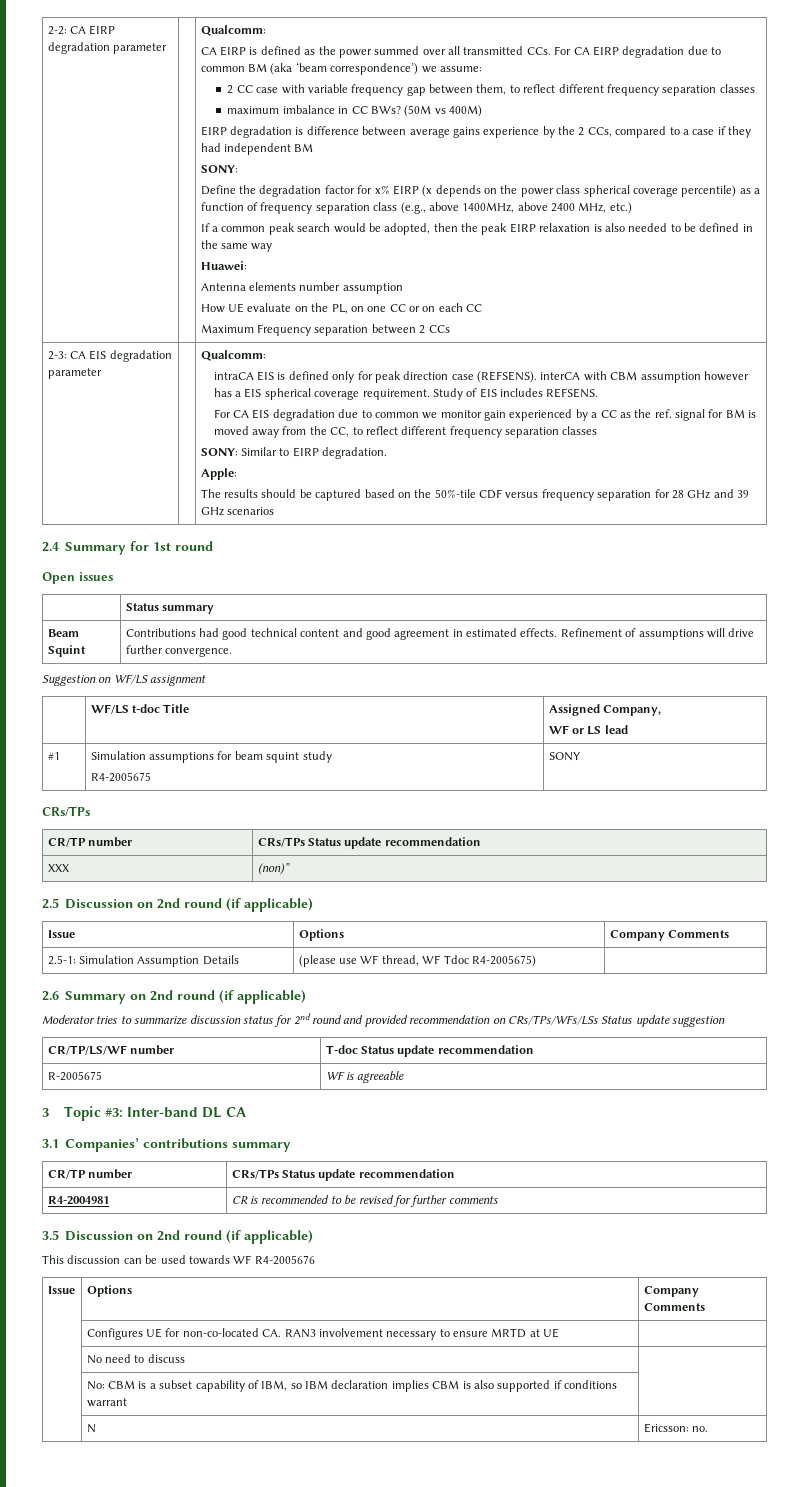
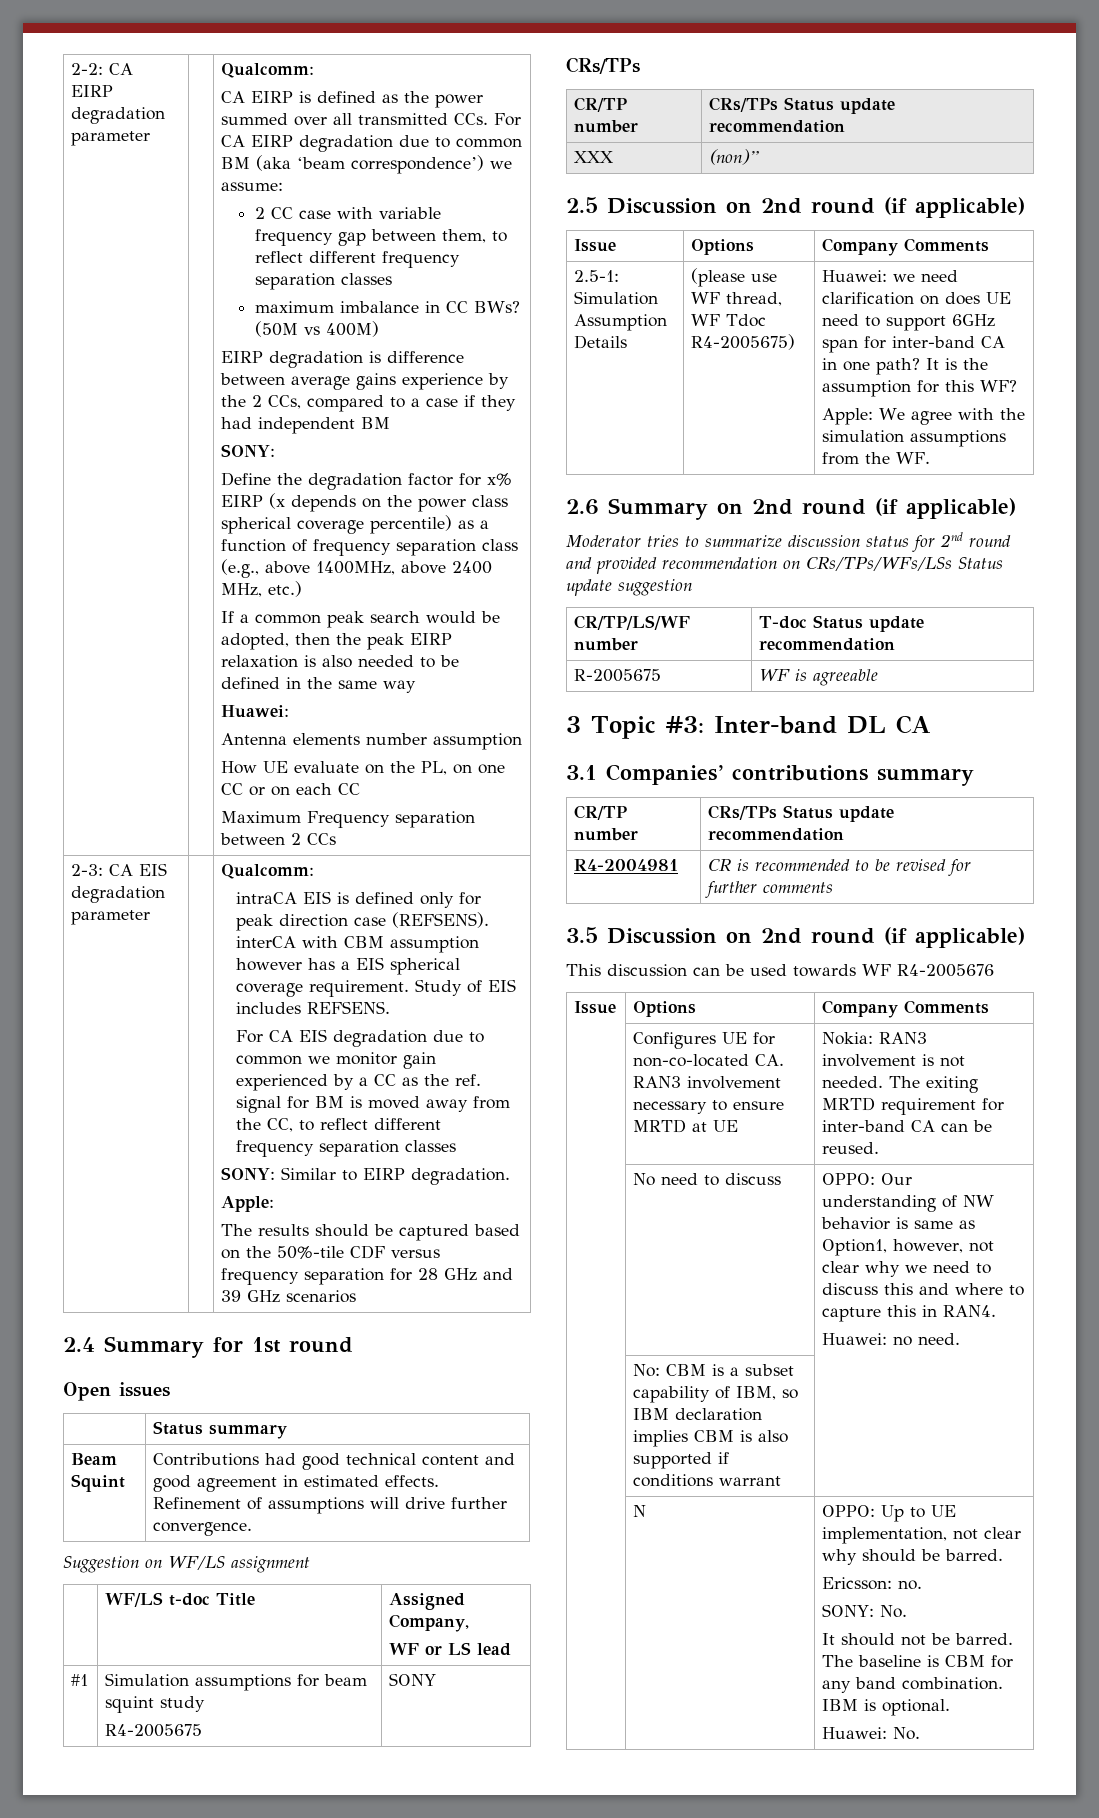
+ Huawei: we need clarification on does UE need to support 6GHz span for inter-band CA in one path? It is the assumption for this WF?
+ Apple: We agree with the simulation assumptions from the WF.
- | Configures UE for non-co-located CA. RAN3 involvement necessary to ensure MRTD at UE |
- | No need to discuss |
+ | Configures UE for non-co-located CA. RAN3 involvement necessary to ensure MRTD at UE | Nokia: RAN3 involvement is not needed. The exiting MRTD requirement for inter-band CA can be reused.
+ | No need to discuss | OPPO: Our understanding of NW behavior is same as Option1, however, not clear why we need to discuss this and where to capture this in RAN4.
+ Huawei: no need.
- | N | Ericsson: no.
+ | N | OPPO: Up to UE implementation, not clear why should be barred.
+ Ericsson: no.
+ SONY: No.
+ It should not be barred. The baseline is CBM for any band combination. IBM is optional.
+ Huawei: No.

